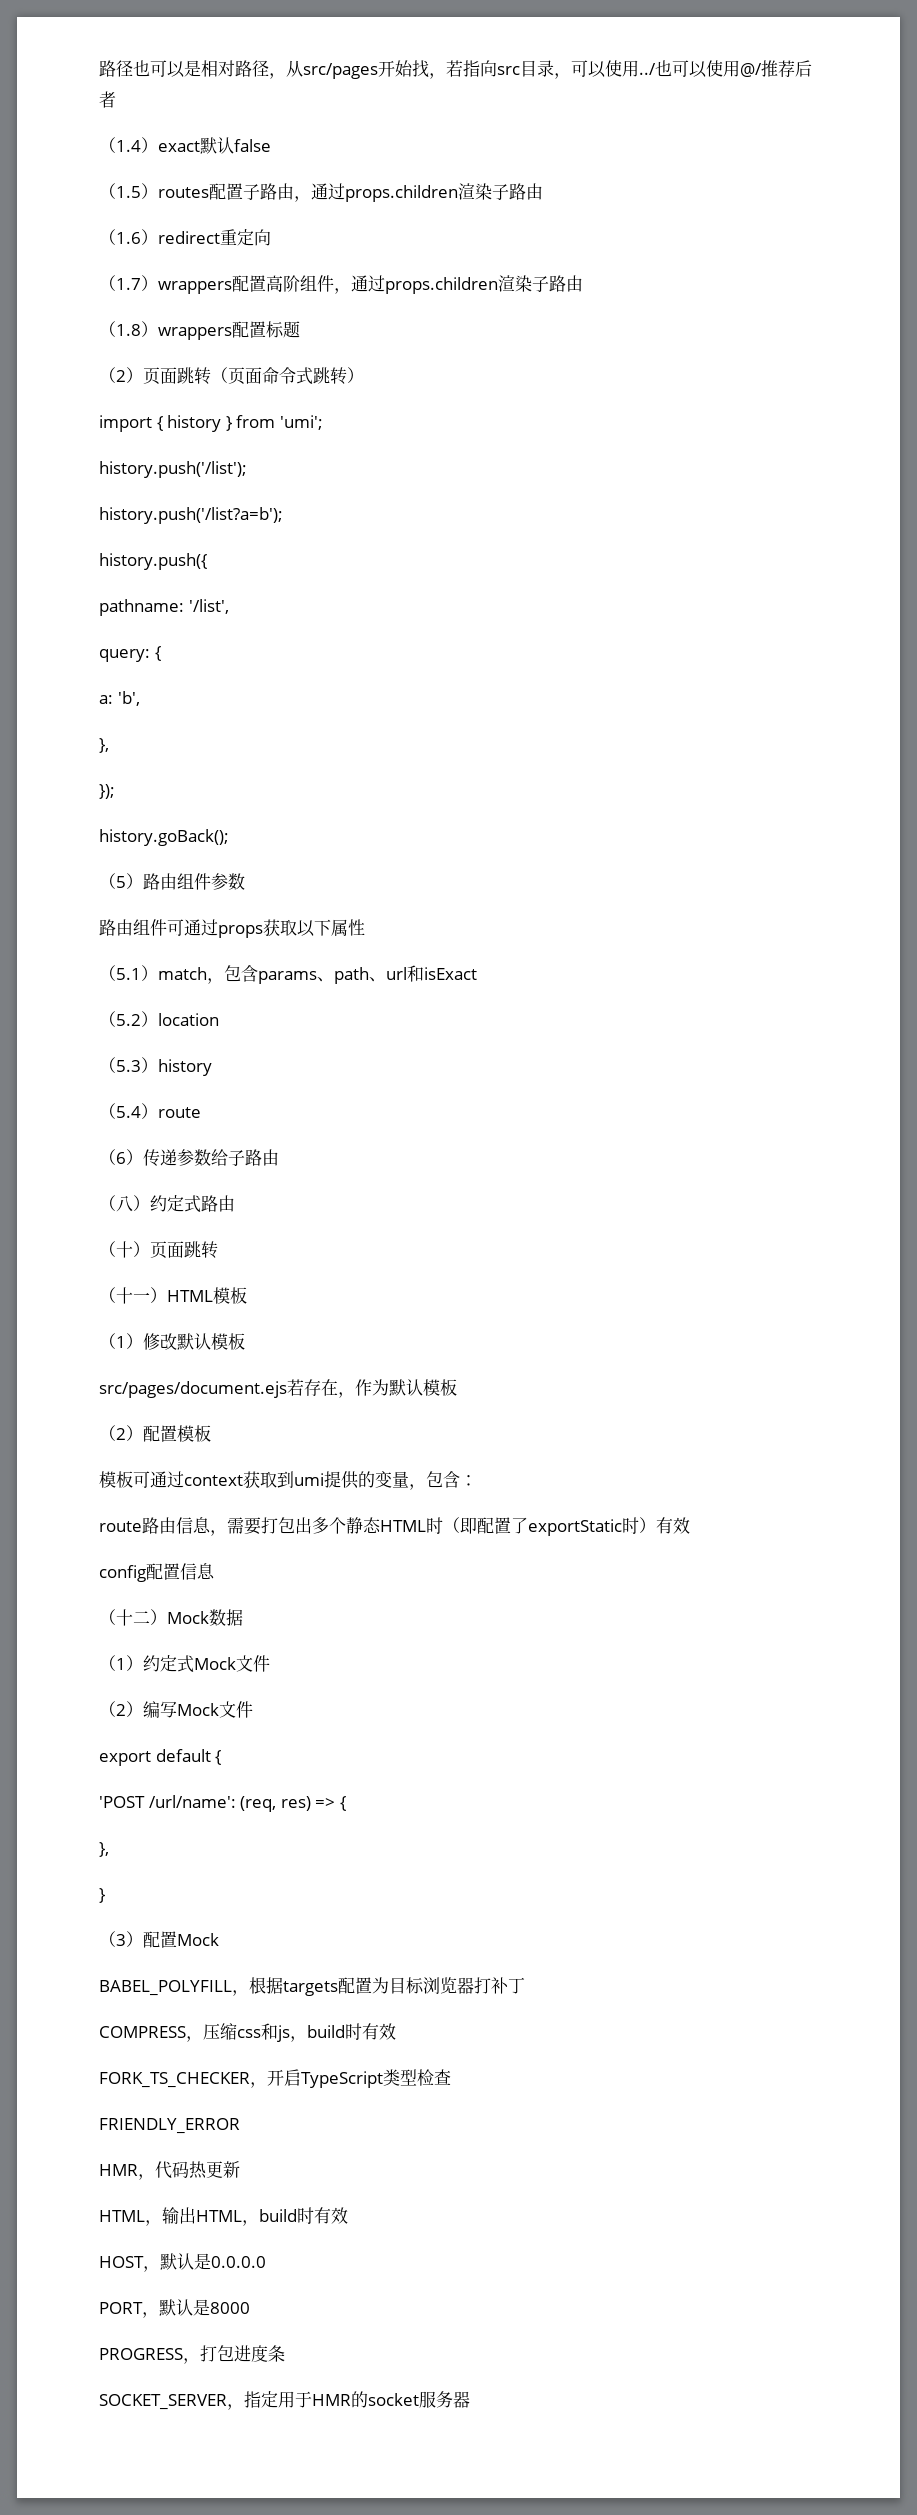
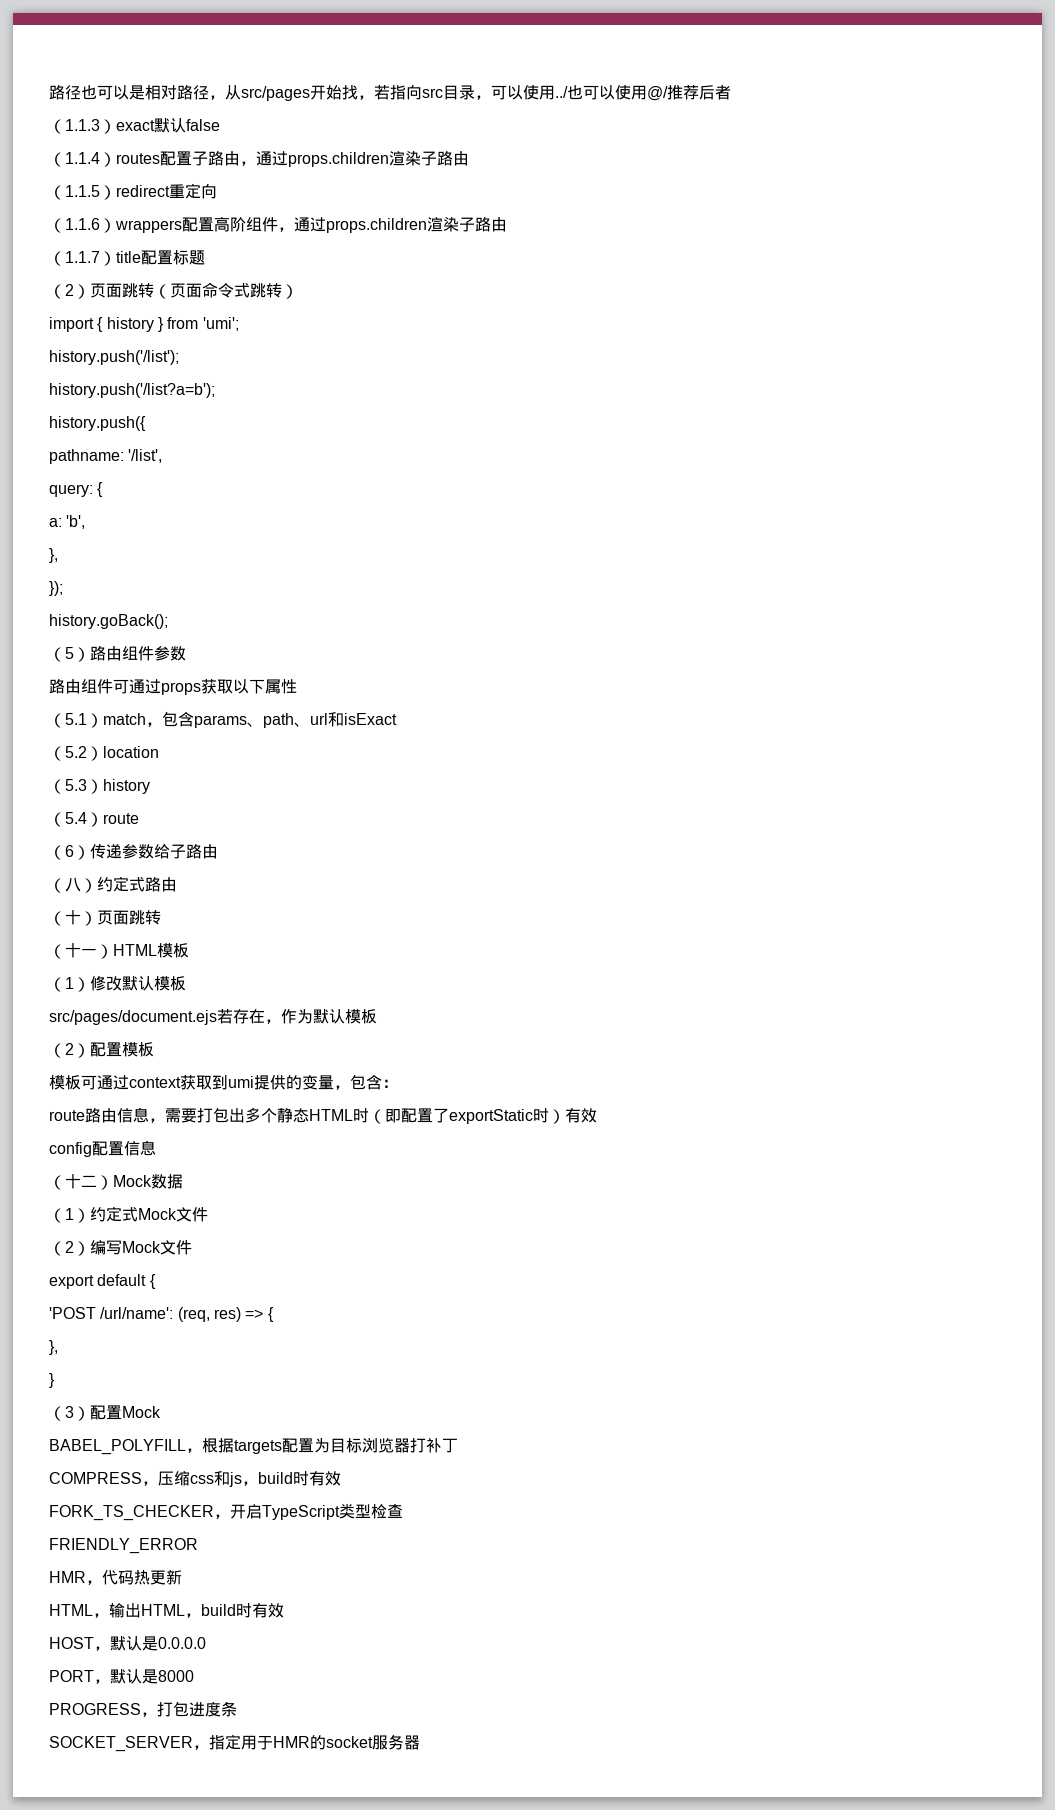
- （1.4）exact默认false
+ （1.1.3）exact默认false
- （1.5）routes配置子路由，通过props.children渲染子路由
+ （1.1.4）routes配置子路由，通过props.children渲染子路由
- （1.6）redirect重定向
+ （1.1.5）redirect重定向
- （1.7）wrappers配置高阶组件，通过props.children渲染子路由
+ （1.1.6）wrappers配置高阶组件，通过props.children渲染子路由
- （1.8）wrappers配置标题
+ （1.1.7）title配置标题

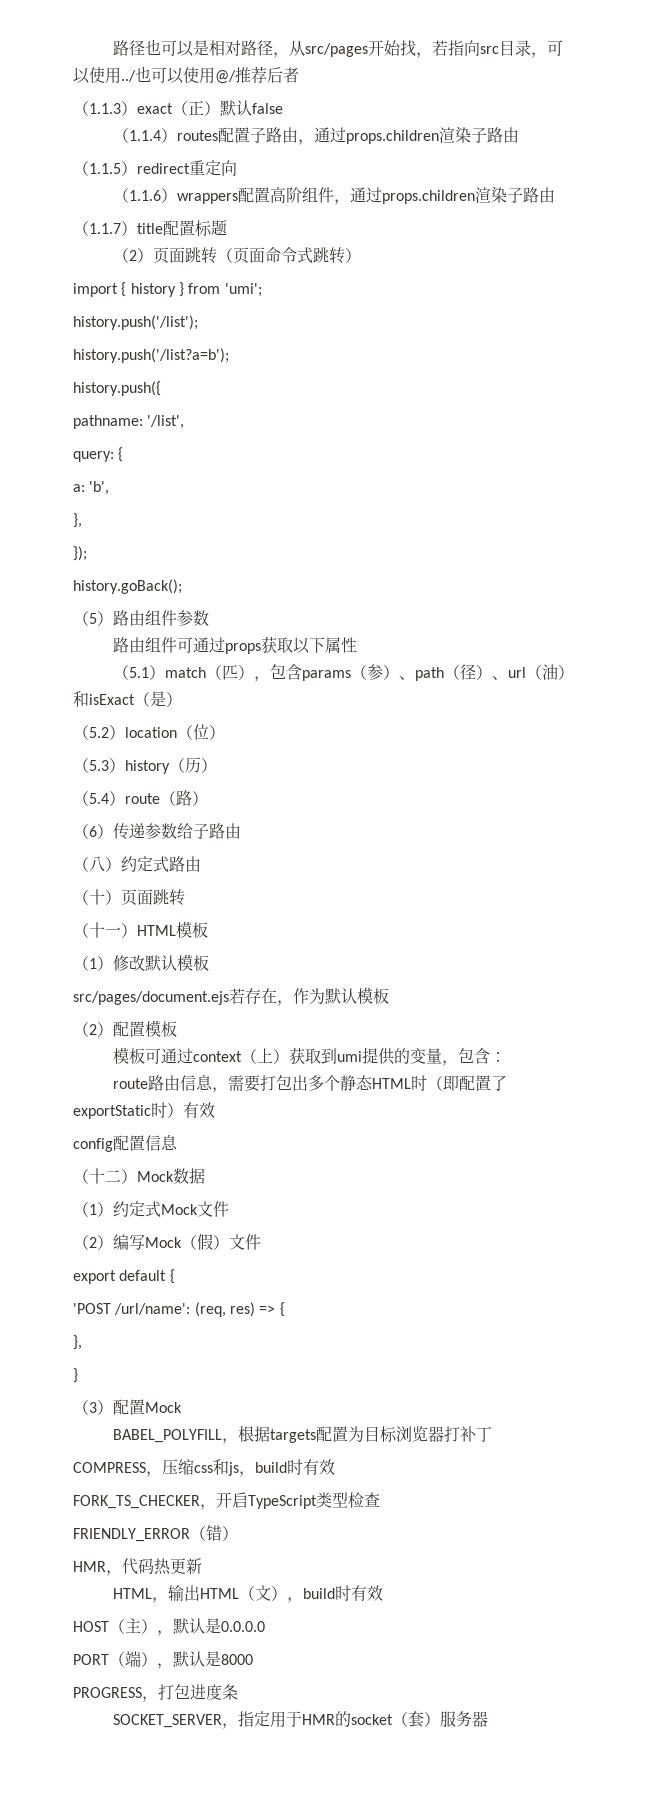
- （1.1.3）exact默认false
+ （1.1.3）exact（正）默认false
- （5.1）match，包含params、path、url和isExact
+ （5.1）match（匹），包含params（参）、path（径）、url（油）和isExact（是）
- （5.2）location
+ （5.2）location（位）
- （5.3）history
+ （5.3）history（历）
- （5.4）route
+ （5.4）route（路）
- 模板可通过context获取到umi提供的变量，包含：
+ 模板可通过context（上）获取到umi提供的变量，包含：
- （2）编写Mock文件
+ （2）编写Mock（假）文件
- FRIENDLY_ERROR
+ FRIENDLY_ERROR（错）
- HTML，输出HTML，build时有效
+ HTML，输出HTML（文），build时有效
- HOST，默认是0.0.0.0
+ HOST（主），默认是0.0.0.0
- PORT，默认是8000
+ PORT（端），默认是8000
- SOCKET_SERVER，指定用于HMR的socket服务器
+ SOCKET_SERVER，指定用于HMR的socket（套）服务器

